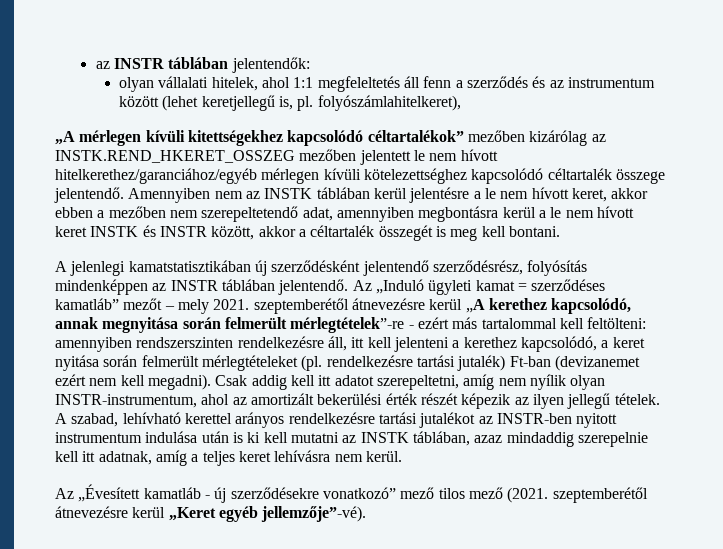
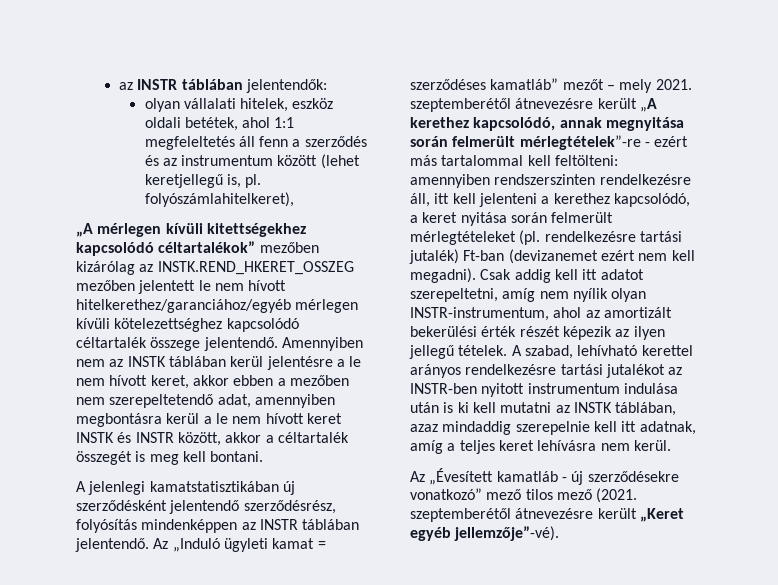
- olyan vállalati hitelek, ahol 1:1 megfeleltetés áll fenn a szerződés és az instrumentum között (lehet keretjellegű is, pl. folyószámlahitelkeret),
+ olyan vállalati hitelek, eszköz oldali betétek, ahol 1:1 megfeleltetés áll fenn a szerződés és az instrumentum között (lehet keretjellegű is, pl. folyószámlahitelkeret),
- Az „Induló ügyleti kamat = szerződéses kamatláb” mezőt – mely 2021. szeptemberétől átnevezésre kerül „A kerethez kapcsolódó, annak megnyitása során felmerült mérlegtételek”-re - ezért más tartalommal kell feltölteni: amennyiben rendszerszinten rendelkezésre áll, itt kell jelenteni a kerethez kapcsolódó, a keret nyitása során felmerült mérlegtételeket (pl. rendelkezésre tartási jutalék) Ft-ban (devizanemet ezért nem kell megadni).
+ Az „Induló ügyleti kamat = szerződéses kamatláb” mezőt – mely 2021. szeptemberétől átnevezésre került „A kerethez kapcsolódó, annak megnyitása során felmerült mérlegtételek”-re - ezért más tartalommal kell feltölteni: amennyiben rendszerszinten rendelkezésre áll, itt kell jelenteni a kerethez kapcsolódó, a keret nyitása során felmerült mérlegtételeket (pl. rendelkezésre tartási jutalék) Ft-ban (devizanemet ezért nem kell megadni).
- Az „Évesített kamatláb - új szerződésekre vonatkozó” mező tilos mező (2021. szeptemberétől átnevezésre kerül „Keret egyéb jellemzője”-vé).
+ Az „Évesített kamatláb - új szerződésekre vonatkozó” mező tilos mező (2021. szeptemberétől átnevezésre került „Keret egyéb jellemzője”-vé).

